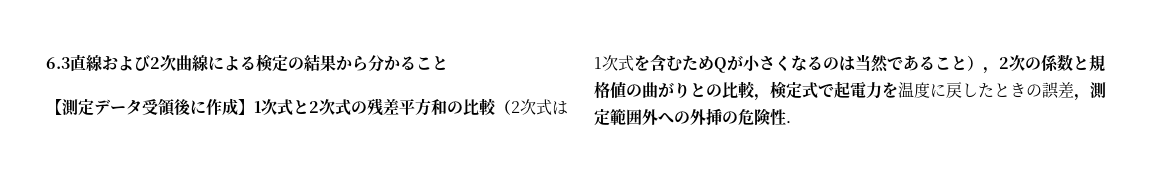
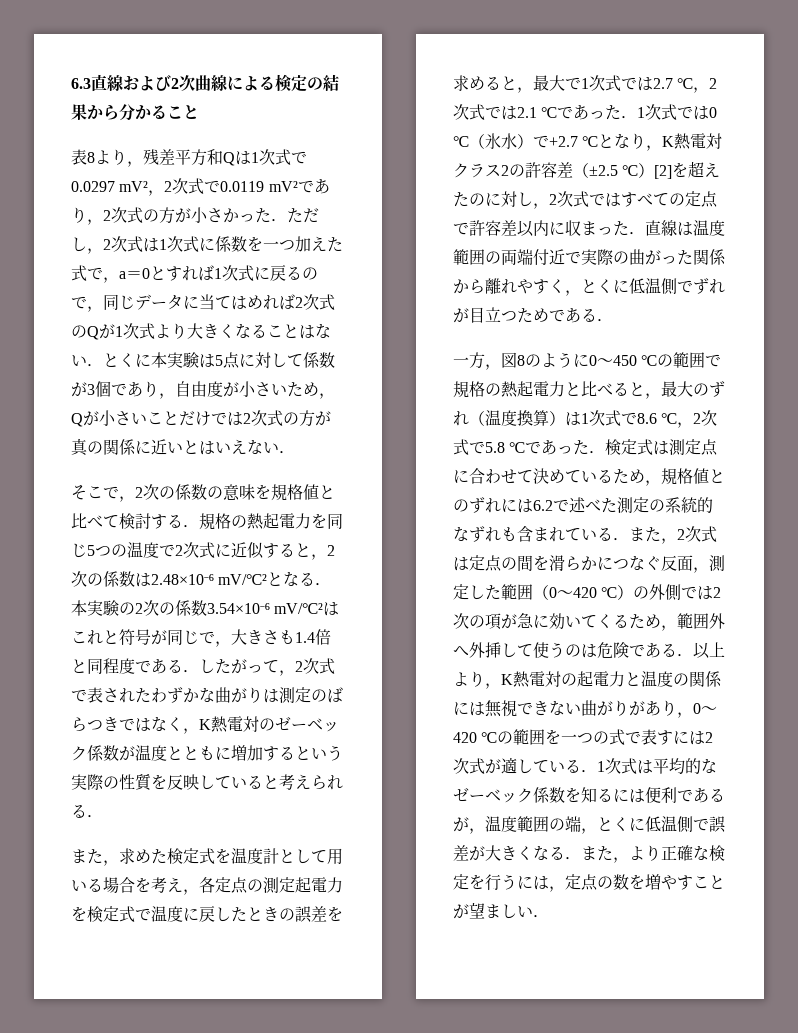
- 【測定データ受領後に作成】1次式と2次式の残差平方和の比較（2次式は1次式を含むためQが小さくなるのは当然であること），2次の係数と規格値の曲がりとの比較，検定式で起電力を温度に戻したときの誤差，測定範囲外への外挿の危険性．
+ 表8より，残差平方和Qは1次式で0.0297 mV²，2次式で0.0119 mV²であり，2次式の方が小さかった．ただし，2次式は1次式に係数を一つ加えた式で，a＝0とすれば1次式に戻るので，同じデータに当てはめれば2次式のQが1次式より大きくなることはない．とくに本実験は5点に対して係数が3個であり，自由度が小さいため，Qが小さいことだけでは2次式の方が真の関係に近いとはいえない．
+ そこで，2次の係数の意味を規格値と比べて検討する．規格の熱起電力を同じ5つの温度で2次式に近似すると，2次の係数は2.48×10⁻⁶ mV/℃²となる．本実験の2次の係数3.54×10⁻⁶ mV/℃²はこれと符号が同じで，大きさも1.4倍と同程度である．したがって，2次式で表されたわずかな曲がりは測定のばらつきではなく，K熱電対のゼーベック係数が温度とともに増加するという実際の性質を反映していると考えられる．
+ また，求めた検定式を温度計として用いる場合を考え，各定点の測定起電力を検定式で温度に戻したときの誤差を求めると，最大で1次式では2.7 ℃，2次式では2.1 ℃であった．1次式では0 ℃（氷水）で+2.7 ℃となり，K熱電対クラス2の許容差（±2.5 ℃）[2]を超えたのに対し，2次式ではすべての定点で許容差以内に収まった．直線は温度範囲の両端付近で実際の曲がった関係から離れやすく，とくに低温側でずれが目立つためである．
+ 一方，図8のように0〜450 ℃の範囲で規格の熱起電力と比べると，最大のずれ（温度換算）は1次式で8.6 ℃，2次式で5.8 ℃であった．検定式は測定点に合わせて決めているため，規格値とのずれには6.2で述べた測定の系統的なずれも含まれている．また，2次式は定点の間を滑らかにつなぐ反面，測定した範囲（0〜420 ℃）の外側では2次の項が急に効いてくるため，範囲外へ外挿して使うのは危険である．以上より，K熱電対の起電力と温度の関係には無視できない曲がりがあり，0〜420 ℃の範囲を一つの式で表すには2次式が適している．1次式は平均的なゼーベック係数を知るには便利であるが，温度範囲の端，とくに低温側で誤差が大きくなる．また，より正確な検定を行うには，定点の数を増やすことが望ましい．

